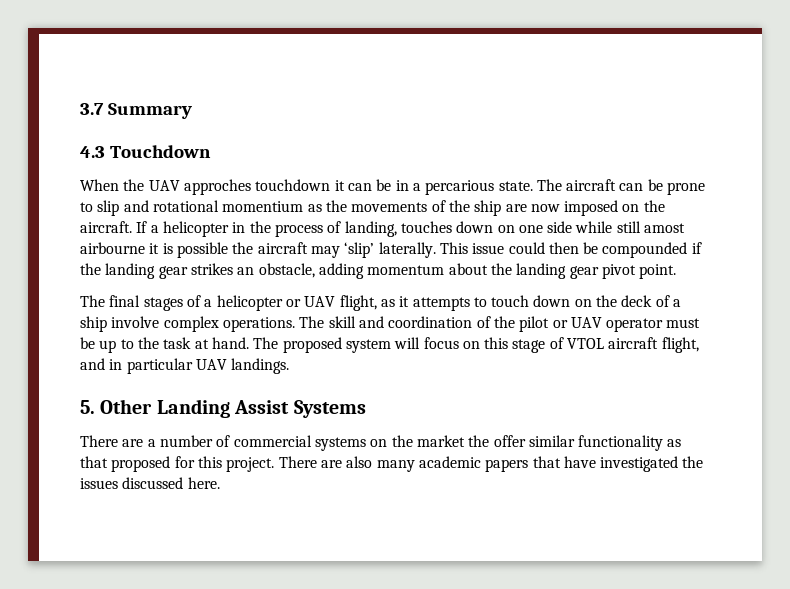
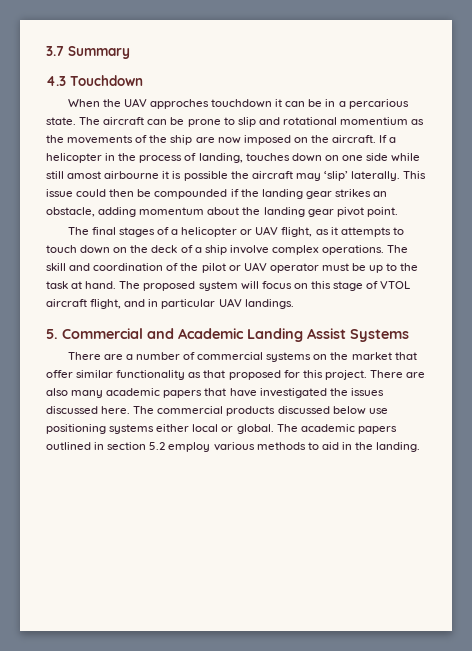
- 5. Other Landing Assist Systems
+ 5. Commercial and Academic Landing Assist Systems
- There are a number of commercial systems on the market the offer similar functionality as that proposed for this project.
+ There are a number of commercial systems on the market that offer similar functionality as that proposed for this project.
+ The commercial products discussed below use positioning systems either local or global. The academic papers outlined in section 5.2 employ various methods to aid in the landing.

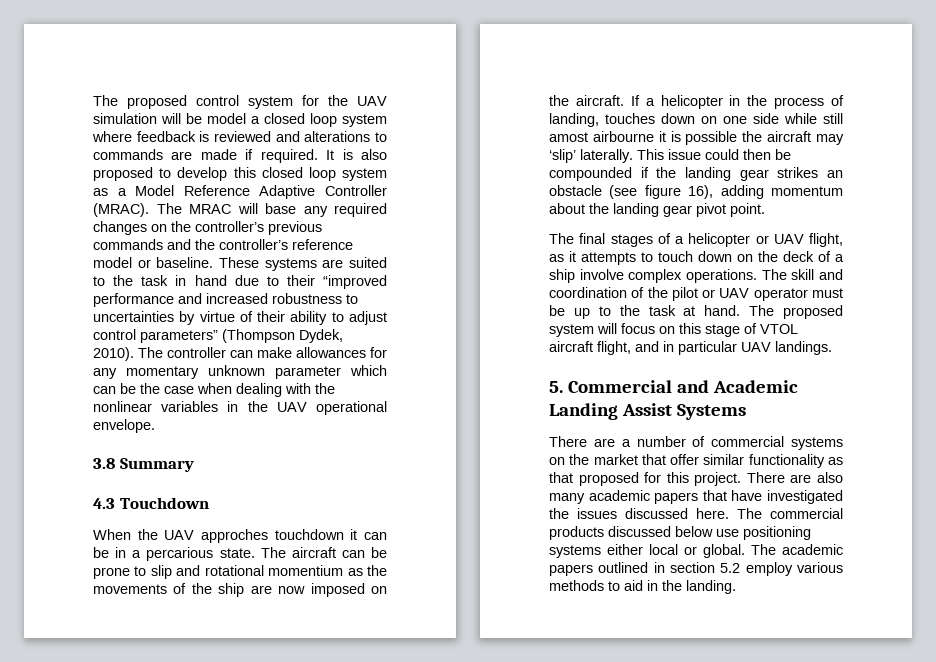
- 3.7 Summary
+ The proposed control system for the UAV simulation will be model a closed loop system where feedback is reviewed and alterations to commands are made if required. It is also proposed to develop this closed loop system as a Model Reference Adaptive Controller (MRAC). The MRAC will base any required changes on the controller’s previous commands and the controller’s reference model or baseline. These systems are suited to the task in hand due to their “improved performance and increased robustness to uncertainties by virtue of their ability to adjust control parameters” (Thompson Dydek, 2010). The controller can make allowances for any momentary unknown parameter which can be the case when dealing with the nonlinear variables in the UAV operational envelope.
+ 3.8 Summary
- This issue could then be compounded if the landing gear strikes an obstacle, adding momentum about the landing gear pivot point.
+ This issue could then be compounded if the landing gear strikes an obstacle (see figure 16), adding momentum about the landing gear pivot point.

